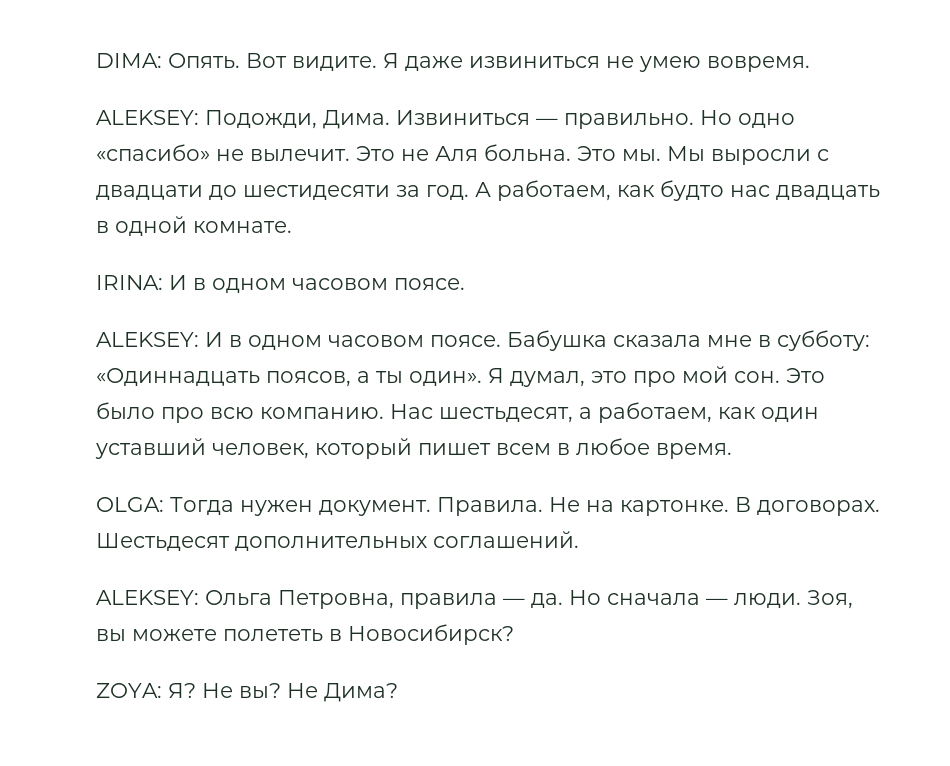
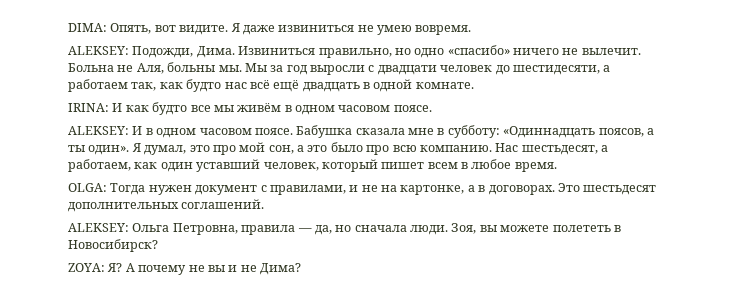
- DIMA: Опять. Вот видите.
+ DIMA: Опять, вот видите.
- Извиниться — правильно. Но одно «спасибо» не вылечит.
+ Извиниться правильно, но одно «спасибо» ничего не вылечит.
- Это не Аля больна. Это мы. Мы выросли с двадцати до шестидесяти за год. А работаем, как будто нас двадцать в одной комнате.
+ Больна не Аля, больны мы. Мы за год выросли с двадцати человек до шестидесяти, а работаем так, как будто нас всё ещё двадцать в одной комнате.
- IRINA: И в одном часовом поясе.
+ IRINA: И как будто все мы живём в одном часовом поясе.
- Я думал, это про мой сон. Это было про всю компанию.
+ Я думал, это про мой сон, а это было про всю компанию.
- OLGA: Тогда нужен документ. Правила. Не на картонке. В договорах. Шестьдесят дополнительных соглашений.
+ OLGA: Тогда нужен документ с правилами, и не на картонке, а в договорах. Это шестьдесят дополнительных соглашений.
- ALEKSEY: Ольга Петровна, правила — да. Но сначала — люди.
+ ALEKSEY: Ольга Петровна, правила — да, но сначала люди.
- Не вы? Не Дима?
+ А почему не вы и не Дима?

